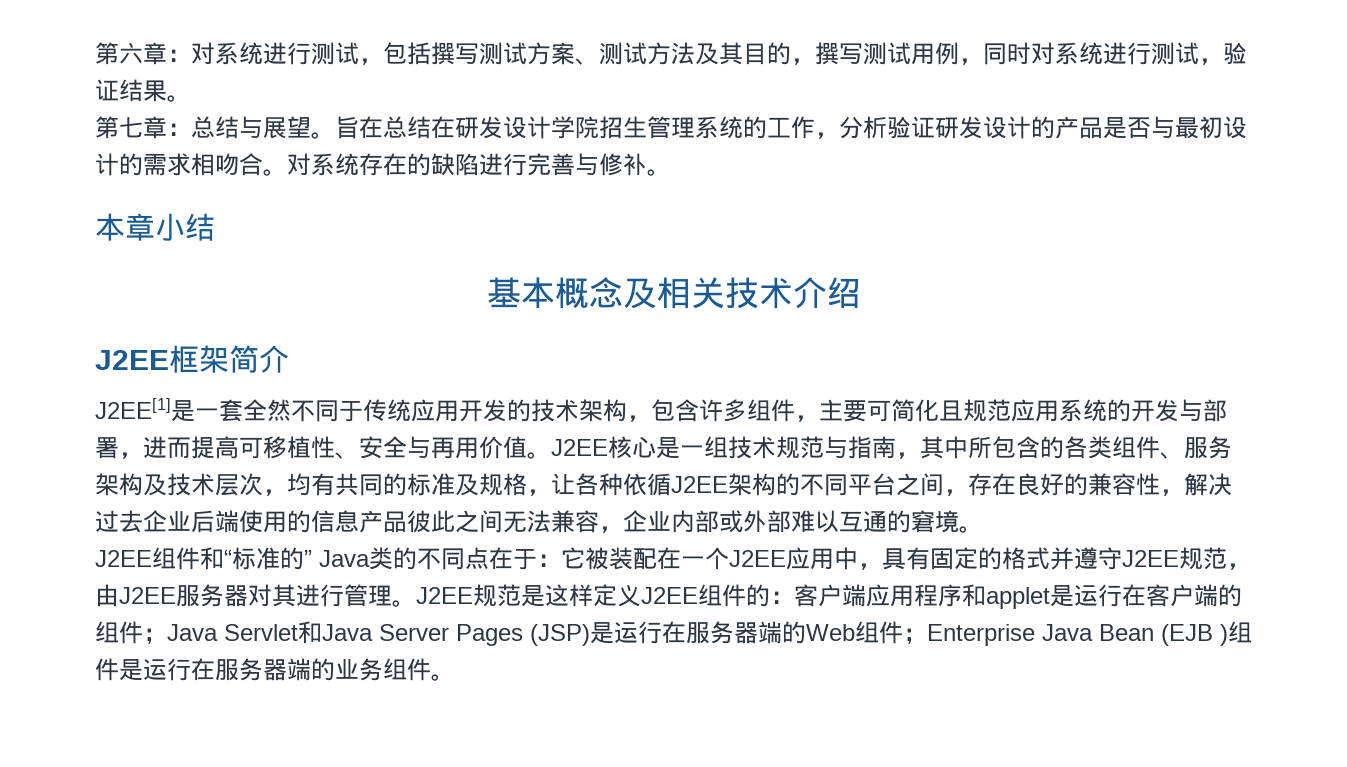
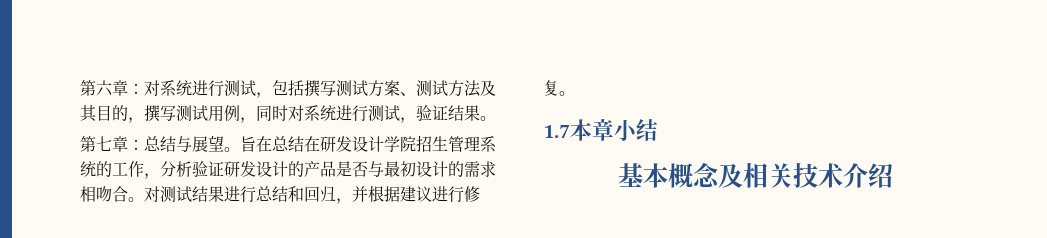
- 对系统存在的缺陷进行完善与修补。
- 本章小结
+ 对测试结果进行总结和回归，并根据建议进行修复。
+ 1.7本章小结
- J2EE框架简介
- J2EE[1]是一套全然不同于传统应用开发的技术架构，包含许多组件，主要可简化且规范应用系统的开发与部署，进而提高可移植性、安全与再用价值。J2EE核心是一组技术规范与指南，其中所包含的各类组件、服务架构及技术层次，均有共同的标准及规格，让各种依循J2EE架构的不同平台之间，存在良好的兼容性，解决过去企业后端使用的信息产品彼此之间无法兼容，企业内部或外部难以互通的窘境。
- J2EE组件和“标准的” Java类的不同点在于：它被装配在一个J2EE应用中，具有固定的格式并遵守J2EE规范，由J2EE服务器对其进行管理。J2EE规范是这样定义J2EE组件的：客户端应用程序和applet是运行在客户端的组件；Java Servlet和Java Server Pages (JSP)是运行在服务器端的Web组件；Enterprise Java Bean (EJB )组件是运行在服务器端的业务组件。

